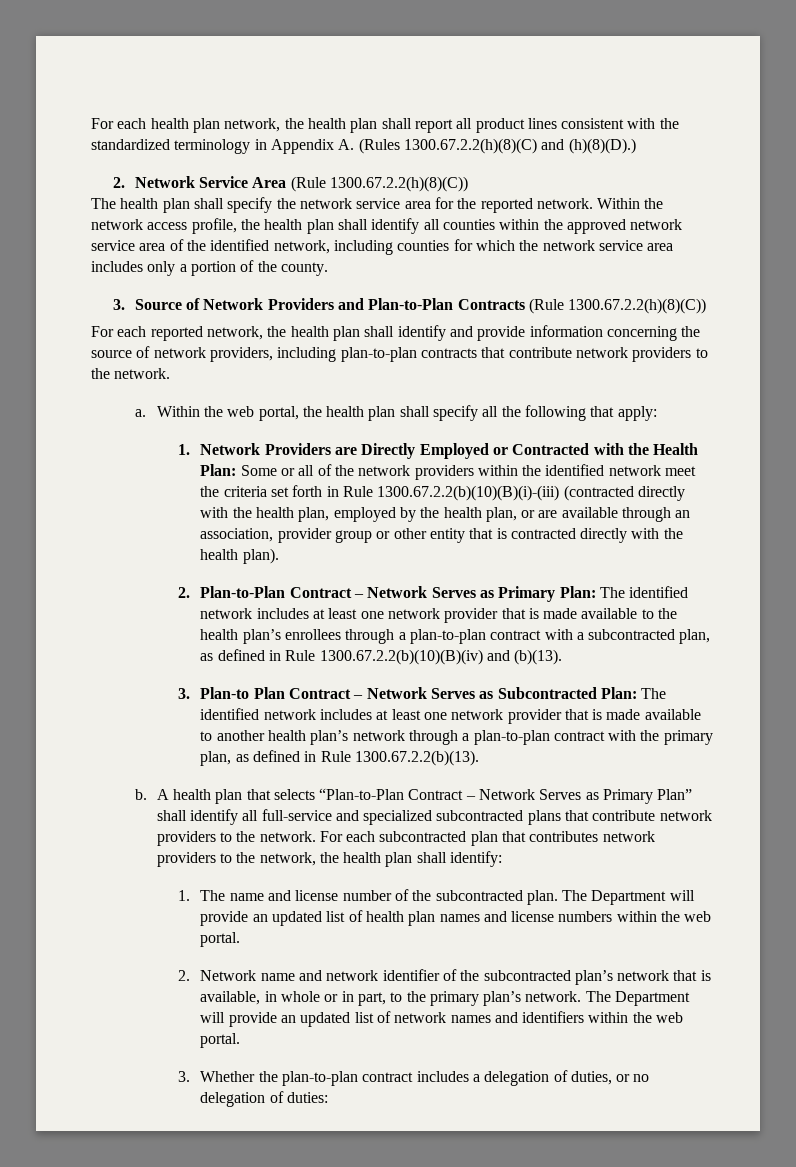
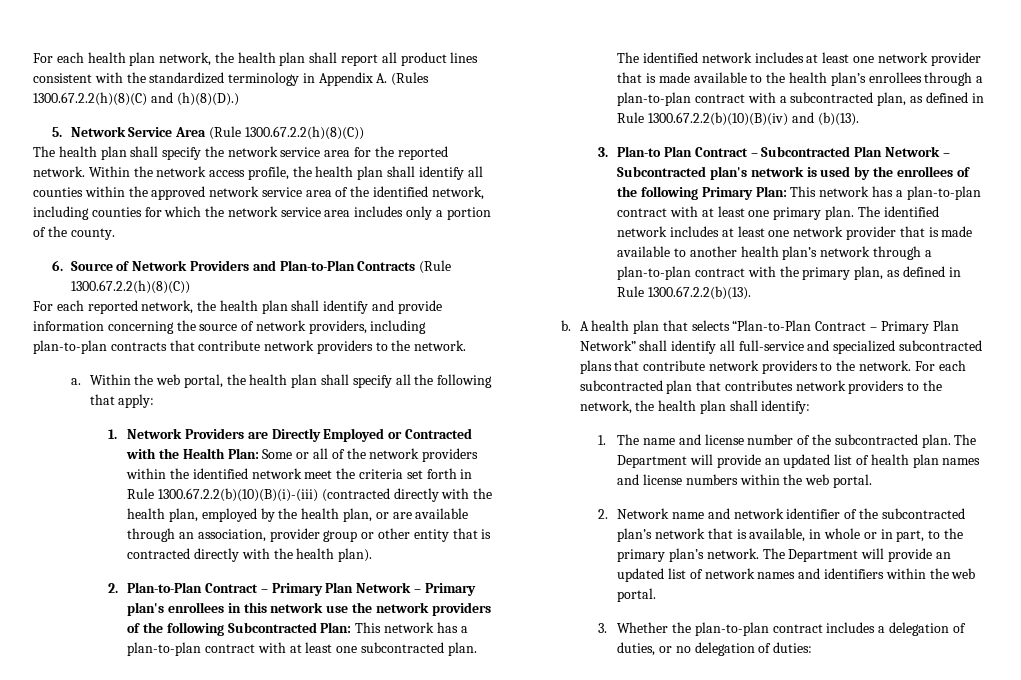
- 2. Network Service Area (Rule 1300.67.2.2(h)(8)(C))
+ 5. Network Service Area (Rule 1300.67.2.2(h)(8)(C))
- 3. Source of Network Providers and Plan-to-Plan Contracts (Rule 1300.67.2.2(h)(8)(C))
+ 6. Source of Network Providers and Plan-to-Plan Contracts (Rule 1300.67.2.2(h)(8)(C))
- 2. Plan-to-Plan Contract – Network Serves as Primary Plan: The identified network includes at least one network provider that is made available to the health plan’s enrollees through a plan-to-plan contract with a subcontracted plan, as defined in Rule 1300.67.2.2(b)(10)(B)(iv) and (b)(13).
+ 2. Plan-to-Plan Contract – Primary Plan Network – Primary plan's enrollees in this network use the network providers of the following Subcontracted Plan: This network has a plan-to-plan contract with at least one subcontracted plan. The identified network includes at least one network provider that is made available to the health plan’s enrollees through a plan-to-plan contract with a subcontracted plan, as defined in Rule 1300.67.2.2(b)(10)(B)(iv) and (b)(13).
- 3. Plan-to Plan Contract – Network Serves as Subcontracted Plan: The identified network includes at least one network provider that is made available to another health plan’s network through a plan-to-plan contract with the primary plan, as defined in Rule 1300.67.2.2(b)(13).
+ 3. Plan-to Plan Contract – Subcontracted Plan Network – Subcontracted plan's network is used by the enrollees of the following Primary Plan: This network has a plan-to-plan contract with at least one primary plan. The identified network includes at least one network provider that is made available to another health plan’s network through a plan-to-plan contract with the primary plan, as defined in Rule 1300.67.2.2(b)(13).
- A health plan that selects “Plan-to-Plan Contract – Network Serves as Primary Plan” shall identify all full-service and specialized subcontracted plans that contribute network providers to the network.
+ A health plan that selects “Plan-to-Plan Contract – Primary Plan Network” shall identify all full-service and specialized subcontracted plans that contribute network providers to the network.

